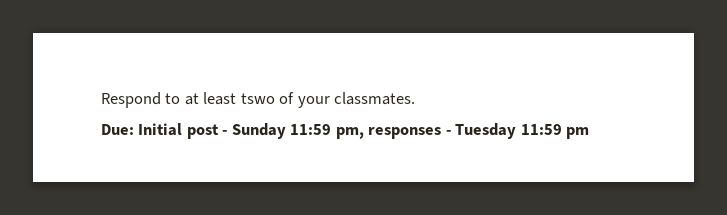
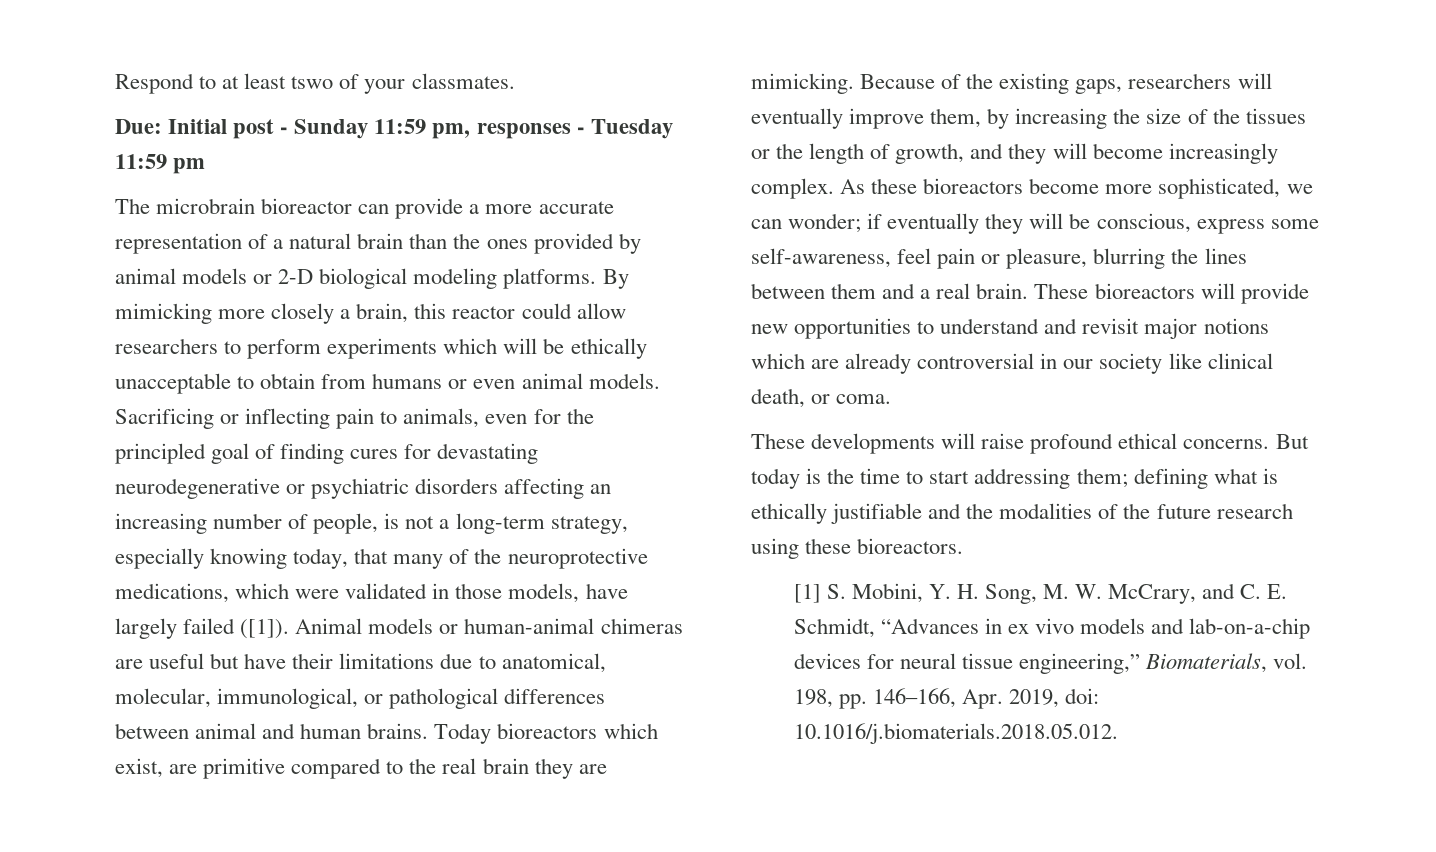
+ The microbrain bioreactor can provide a more accurate representation of a natural brain than the ones provided by animal models or 2-D biological modeling platforms. By mimicking more closely a brain, this reactor could allow researchers to perform experiments which will be ethically unacceptable to obtain from humans or even animal models. Sacrificing or inflecting pain to animals, even for the principled goal of finding cures for devastating neurodegenerative or psychiatric disorders affecting an increasing number of people, is not a long-term strategy, especially knowing today, that many of the neuroprotective medications, which were validated in those models, have largely failed ([1]). Animal models or human-animal chimeras are useful but have their limitations due to anatomical, molecular, immunological, or pathological differences between animal and human brains. Today bioreactors which exist, are primitive compared to the real brain they are mimicking. Because of the existing gaps, researchers will eventually improve them, by increasing the size of the tissues or the length of growth, and they will become increasingly complex. As these bioreactors become more sophisticated, we can wonder; if eventually they will be conscious, express some self-awareness, feel pain or pleasure, blurring the lines between them and a real brain. These bioreactors will provide new opportunities to understand and revisit major notions which are already controversial in our society like clinical death, or coma.
+ These developments will raise profound ethical concerns. But today is the time to start addressing them; defining what is ethically justifiable and the modalities of the future research using these bioreactors.
+ [1] S. Mobini, Y. H. Song, M. W. McCrary, and C. E. Schmidt, “Advances in ex vivo models and lab-on-a-chip devices for neural tissue engineering,” Biomaterials, vol. 198, pp. 146–166, Apr. 2019, doi: 10.1016/j.biomaterials.2018.05.012.

